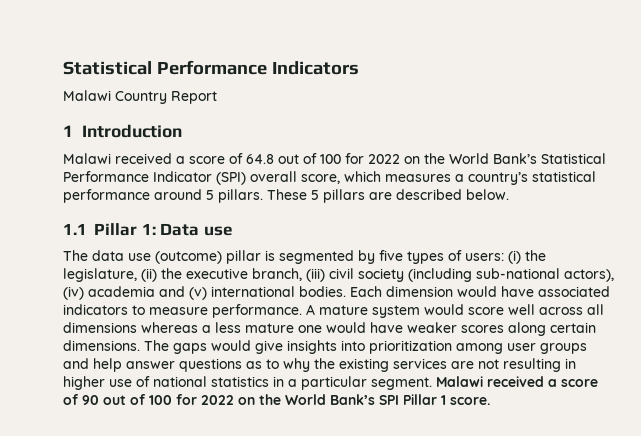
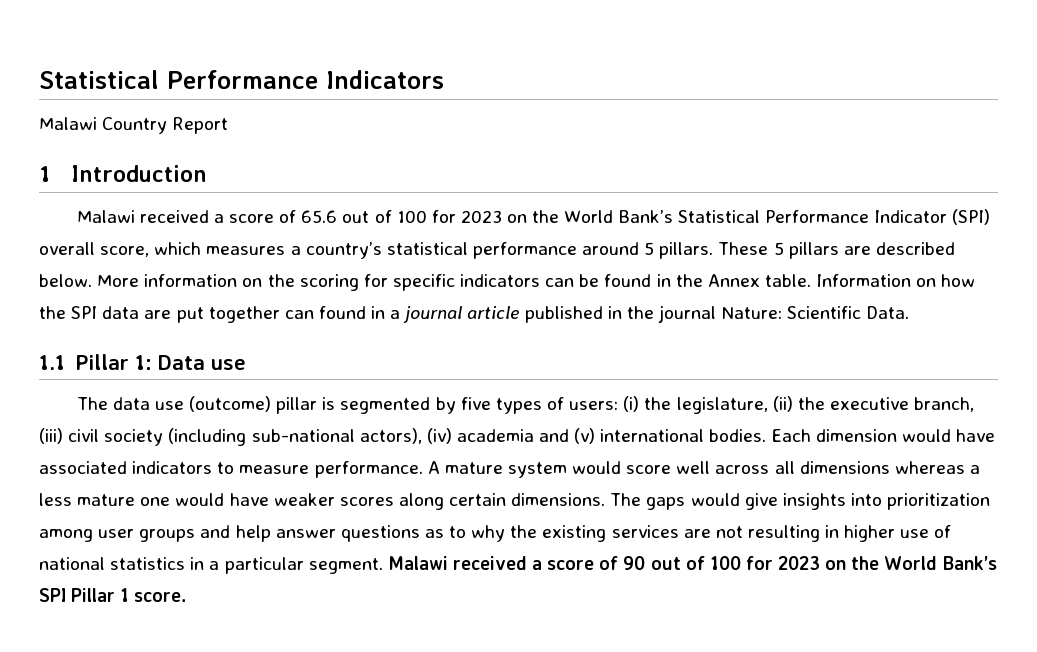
- Malawi received a score of 64.8 out of 100 for 2022 on the World Bank’s Statistical Performance Indicator (SPI) overall score, which measures a country’s statistical performance around 5 pillars.
+ Malawi received a score of 65.6 out of 100 for 2023 on the World Bank’s Statistical Performance Indicator (SPI) overall score, which measures a country’s statistical performance around 5 pillars.
+ More information on the scoring for specific indicators can be found in the Annex table. Information on how the SPI data are put together can found in a journal article published in the journal Nature: Scientific Data.
- Malawi received a score of 90 out of 100 for 2022 on the World Bank’s SPI Pillar 1 score.
+ Malawi received a score of 90 out of 100 for 2023 on the World Bank’s SPI Pillar 1 score.

